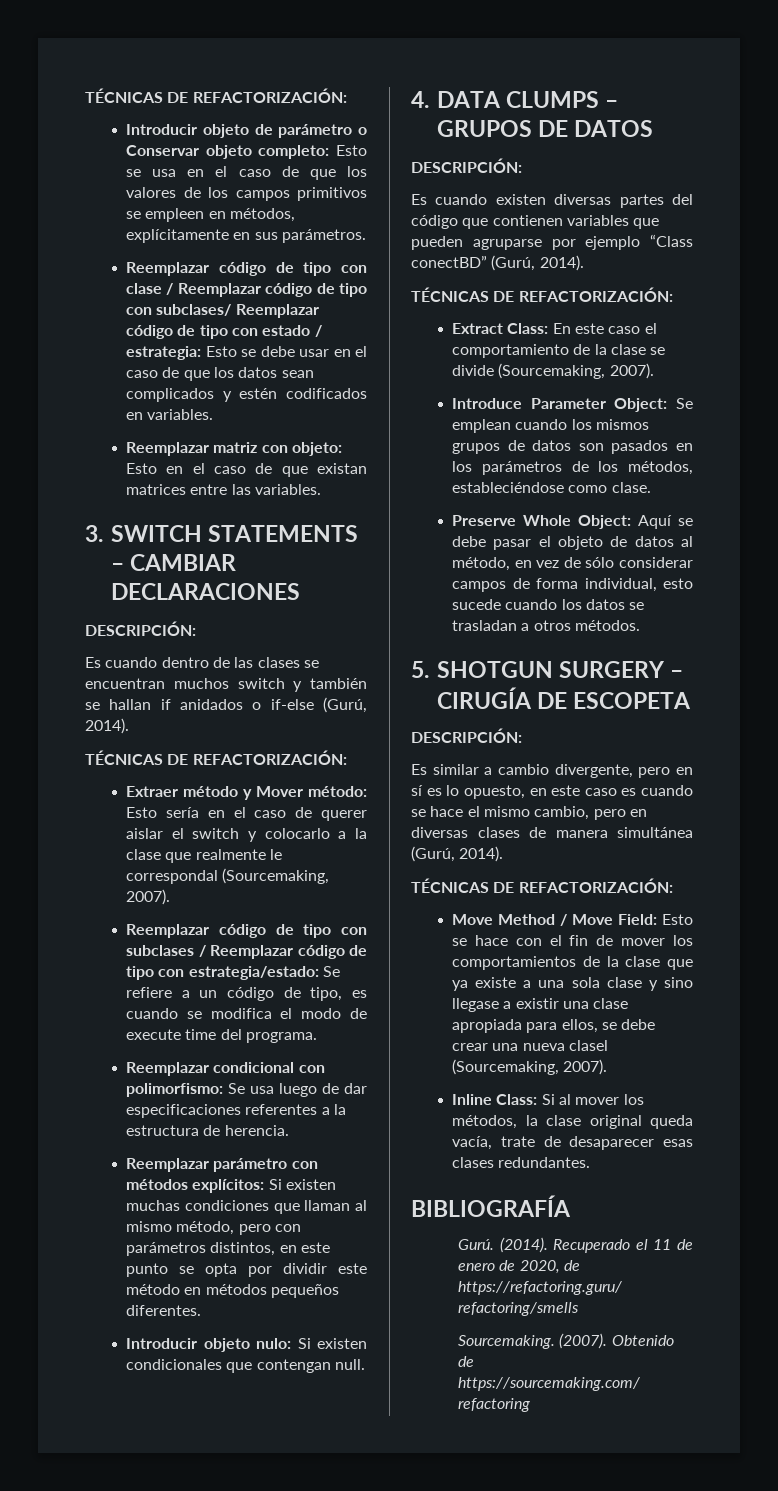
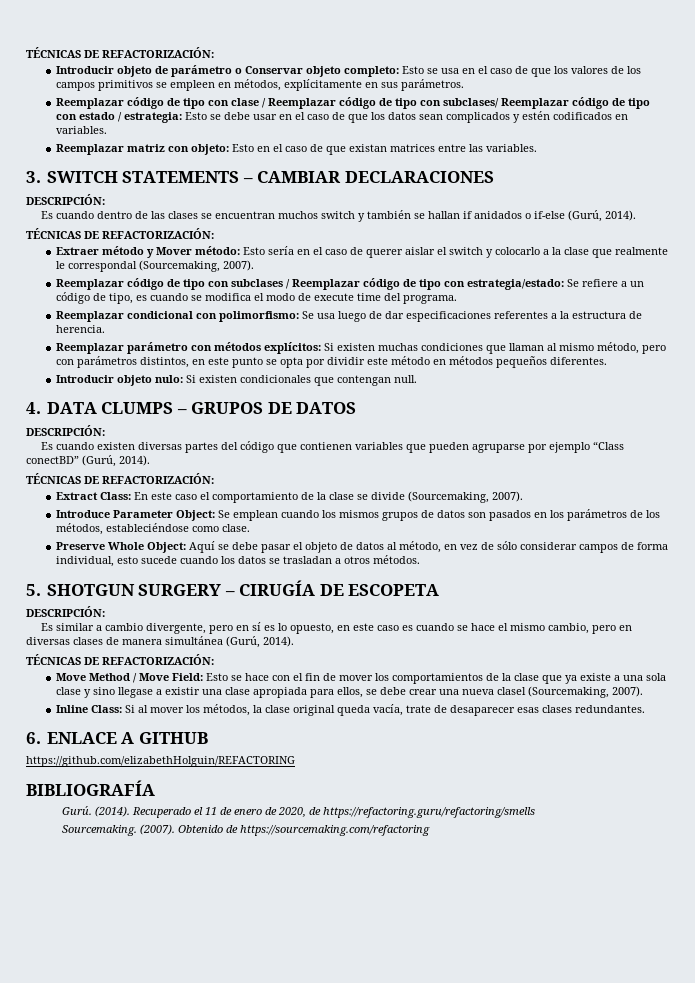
+ 6. ENLACE A GITHUB
+ https://github.com/elizabethHolguin/REFACTORING

